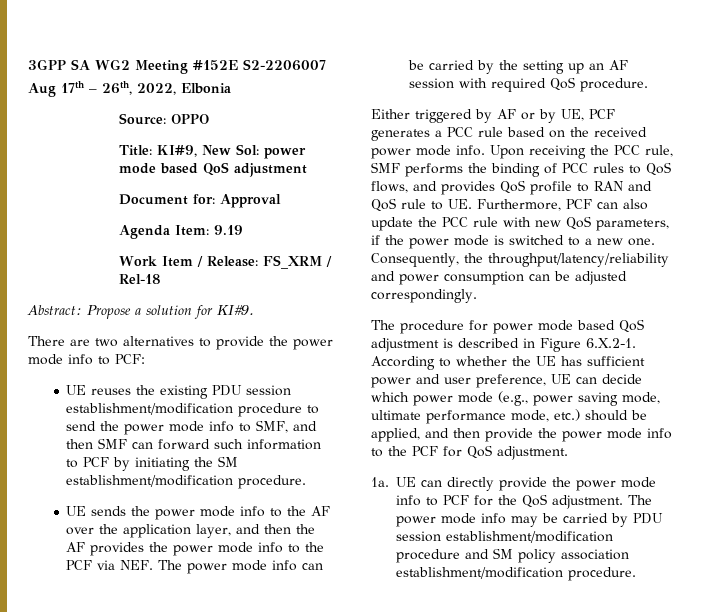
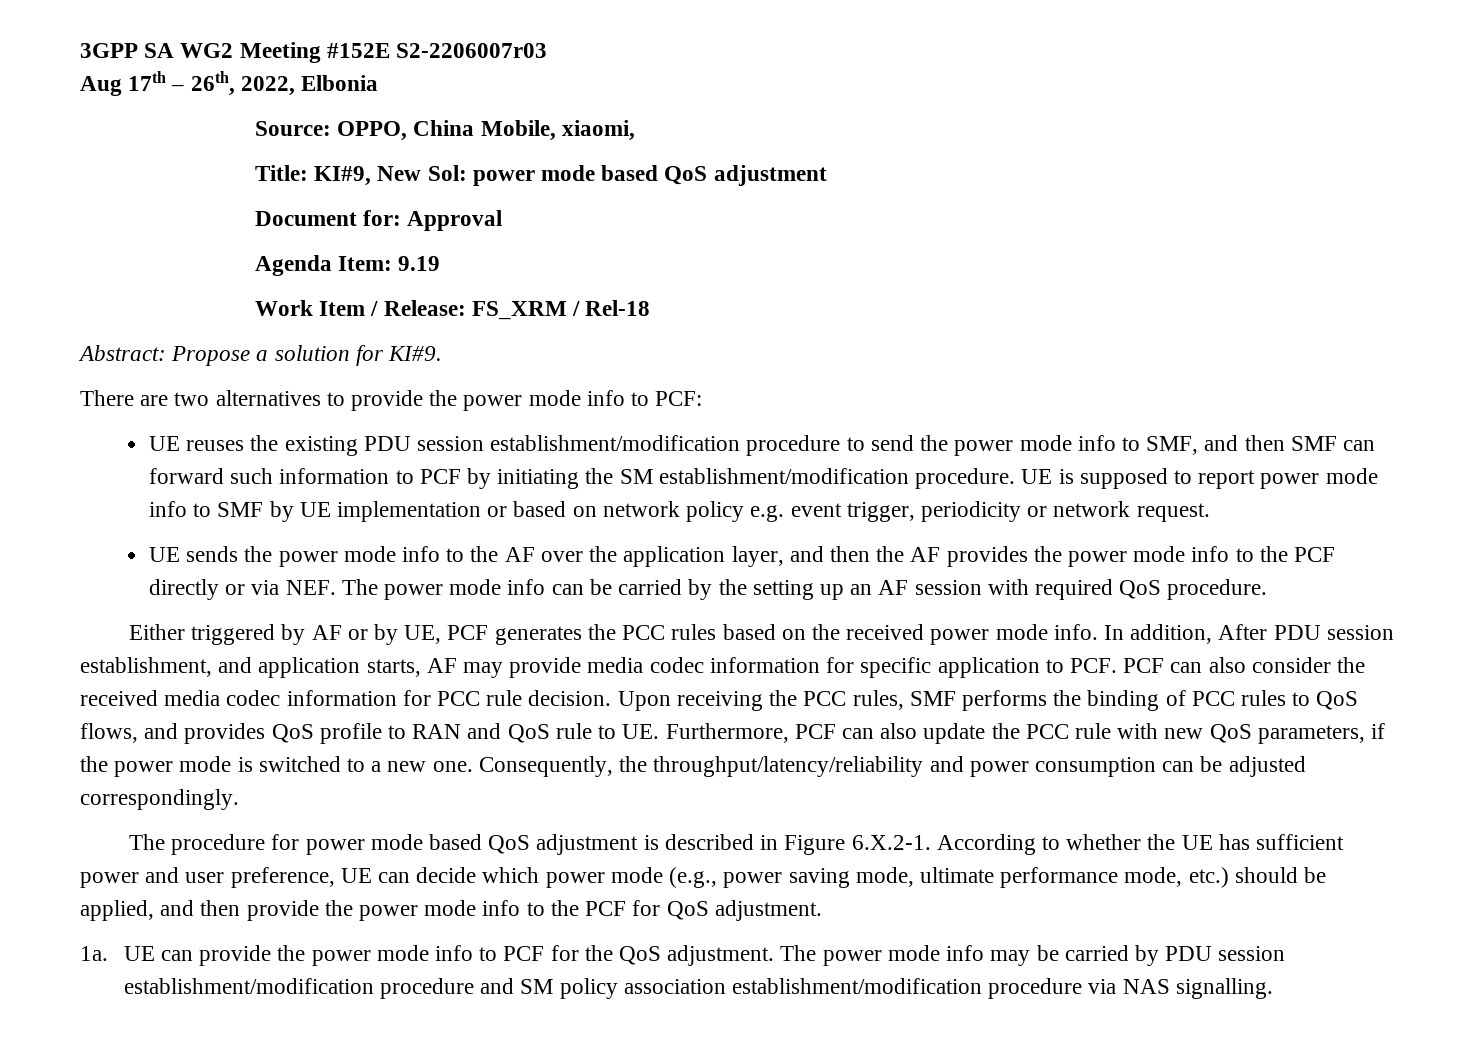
- 3GPP SA WG2 Meeting #152E S2-2206007
+ 3GPP SA WG2 Meeting #152E S2-2206007r03
- Source: OPPO
+ Source: OPPO, China Mobile, xiaomi,
+ UE is supposed to report power mode info to SMF by UE implementation or based on network policy e.g. event trigger, periodicity or network request.
- UE sends the power mode info to the AF over the application layer, and then the AF provides the power mode info to the PCF via NEF. The power mode info can be carried by the setting up an AF session with required QoS procedure.
+ UE sends the power mode info to the AF over the application layer, and then the AF provides the power mode info to the PCF directly or via NEF. The power mode info can be carried by the setting up an AF session with required QoS procedure.
- Either triggered by AF or by UE, PCF generates a PCC rule based on the received power mode info.
+ Either triggered by AF or by UE, PCF generates the PCC rules based on the received power mode info.
+ In addition, After PDU session establishment, and application starts, AF may provide media codec information for specific application to PCF. PCF can also consider the received media codec information for PCC rule decision.
- Upon receiving the PCC rule, SMF performs the binding of PCC rules to QoS flows, and provides QoS profile to RAN and QoS rule to UE. Furthermore, PCF can also update the PCC rule with new QoS parameters, if the power mode is switched to a new one.
+ Upon receiving the PCC rules, SMF performs the binding of PCC rules to QoS flows, and provides QoS profile to RAN and QoS rule to UE. Furthermore, PCF can also update the PCC rule with new QoS parameters, if the power mode is switched to a new one.
- UE can directly provide the power mode info to PCF for the QoS adjustment.
+ UE can provide the power mode info to PCF for the QoS adjustment.
- The power mode info may be carried by PDU session establishment/modification procedure and SM policy association establishment/modification procedure.
+ The power mode info may be carried by PDU session establishment/modification procedure and SM policy association establishment/modification procedure via NAS signalling.

